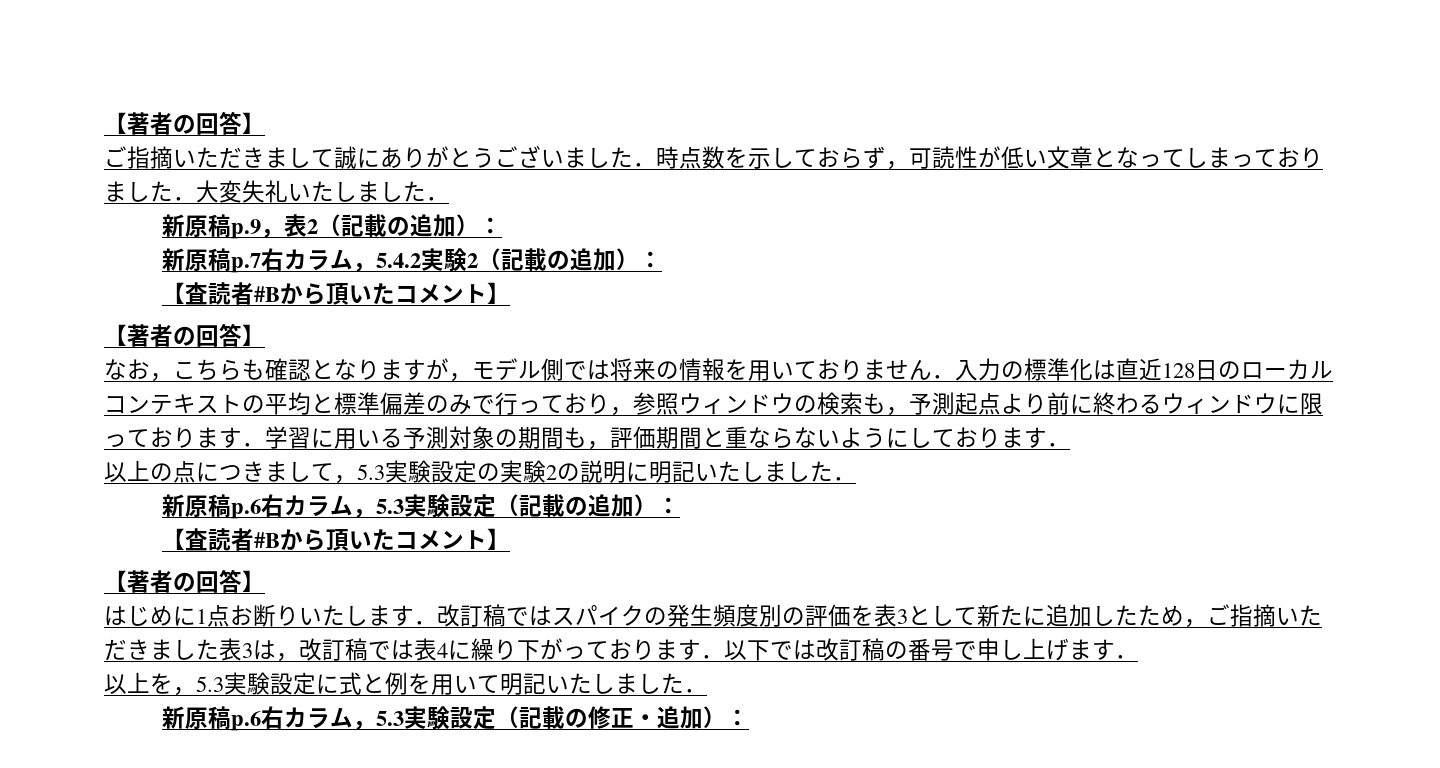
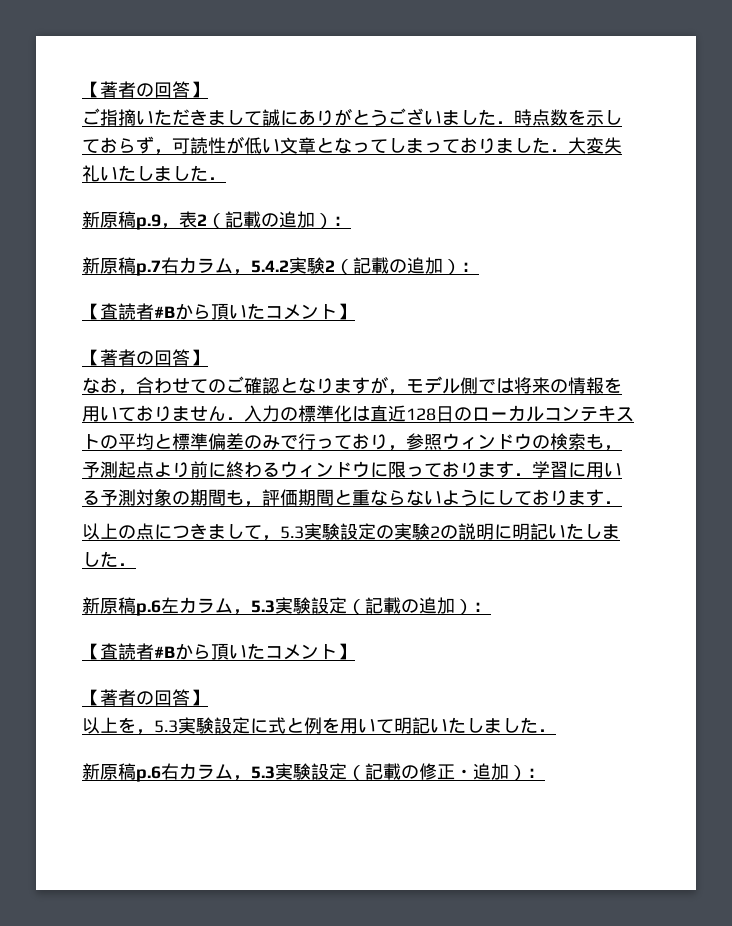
- なお，こちらも確認となりますが，モデル側では将来の情報を用いておりません．入力の標準化は直近128日のローカルコンテキストの平均と標準偏差のみで行っており，参照ウィンドウの検索も，予測起点より前に終わるウィンドウに限っております．学習に用いる予測対象の期間も，評価期間と重ならないようにしております．
+ なお，合わせてのご確認となりますが，モデル側では将来の情報を用いておりません．入力の標準化は直近128日のローカルコンテキストの平均と標準偏差のみで行っており，参照ウィンドウの検索も，予測起点より前に終わるウィンドウに限っております．学習に用いる予測対象の期間も，評価期間と重ならないようにしております．
- 新原稿p.6右カラム，5.3実験設定（記載の追加）：
+ 新原稿p.6左カラム，5.3実験設定（記載の追加）：
- はじめに1点お断りいたします．改訂稿ではスパイクの発生頻度別の評価を表3として新たに追加したため，ご指摘いただきました表3は，改訂稿では表4に繰り下がっております．以下では改訂稿の番号で申し上げます．

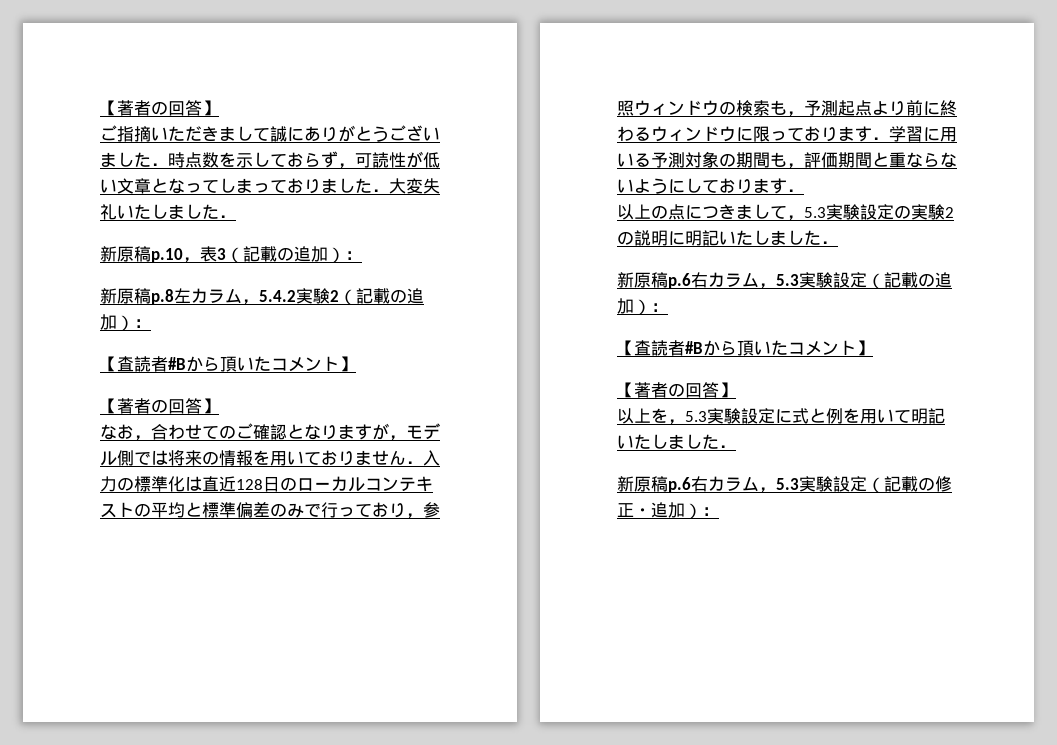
- 新原稿p.9，表2（記載の追加）：
+ 新原稿p.10，表3（記載の追加）：
- 新原稿p.7右カラム，5.4.2実験2（記載の追加）：
+ 新原稿p.8左カラム，5.4.2実験2（記載の追加）：
- 新原稿p.6左カラム，5.3実験設定（記載の追加）：
+ 新原稿p.6右カラム，5.3実験設定（記載の追加）：

